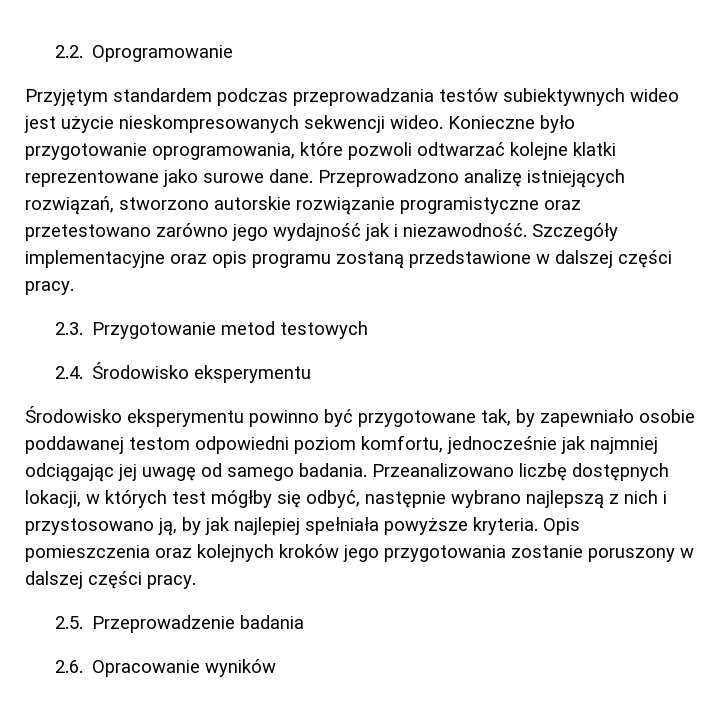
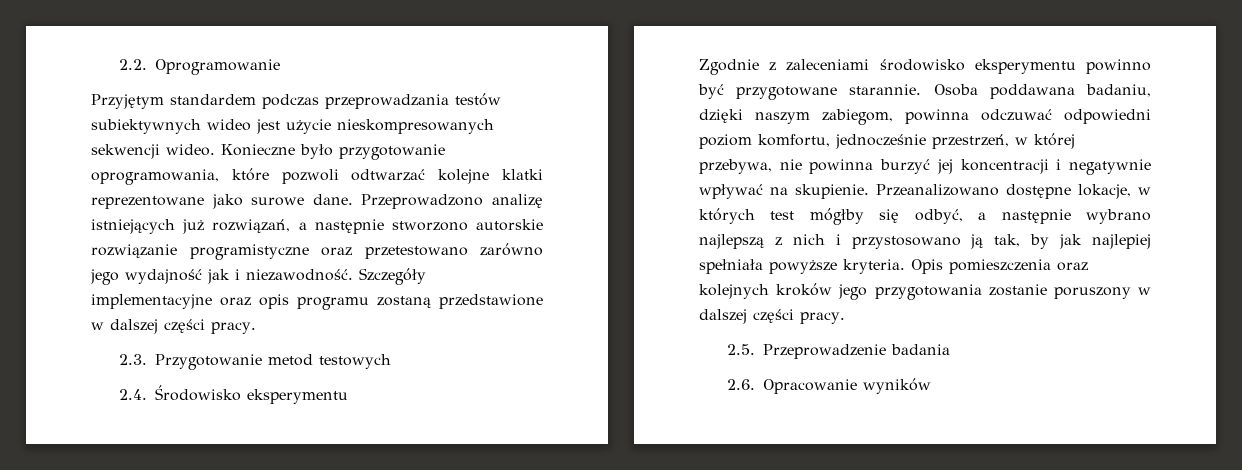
- Przeprowadzono analizę istniejących rozwiązań, stworzono autorskie rozwiązanie programistyczne oraz przetestowano zarówno jego wydajność jak i niezawodność.
+ Przeprowadzono analizę istniejących już rozwiązań, a następnie stworzono autorskie rozwiązanie programistyczne oraz przetestowano zarówno jego wydajność jak i niezawodność.
- Środowisko eksperymentu powinno być przygotowane tak, by zapewniało osobie poddawanej testom odpowiedni poziom komfortu, jednocześnie jak najmniej odciągając jej uwagę od samego badania. Przeanalizowano liczbę dostępnych lokacji, w których test mógłby się odbyć, następnie wybrano najlepszą z nich i przystosowano ją, by jak najlepiej spełniała powyższe kryteria.
+ Zgodnie z zaleceniami środowisko eksperymentu powinno być przygotowane starannie. Osoba poddawana badaniu, dzięki naszym zabiegom, powinna odczuwać odpowiedni poziom komfortu, jednocześnie przestrzeń, w której przebywa, nie powinna burzyć jej koncentracji i negatywnie wpływać na skupienie. Przeanalizowano dostępne lokacje, w których test mógłby się odbyć, a następnie wybrano najlepszą z nich i przystosowano ją tak, by jak najlepiej spełniała powyższe kryteria.

